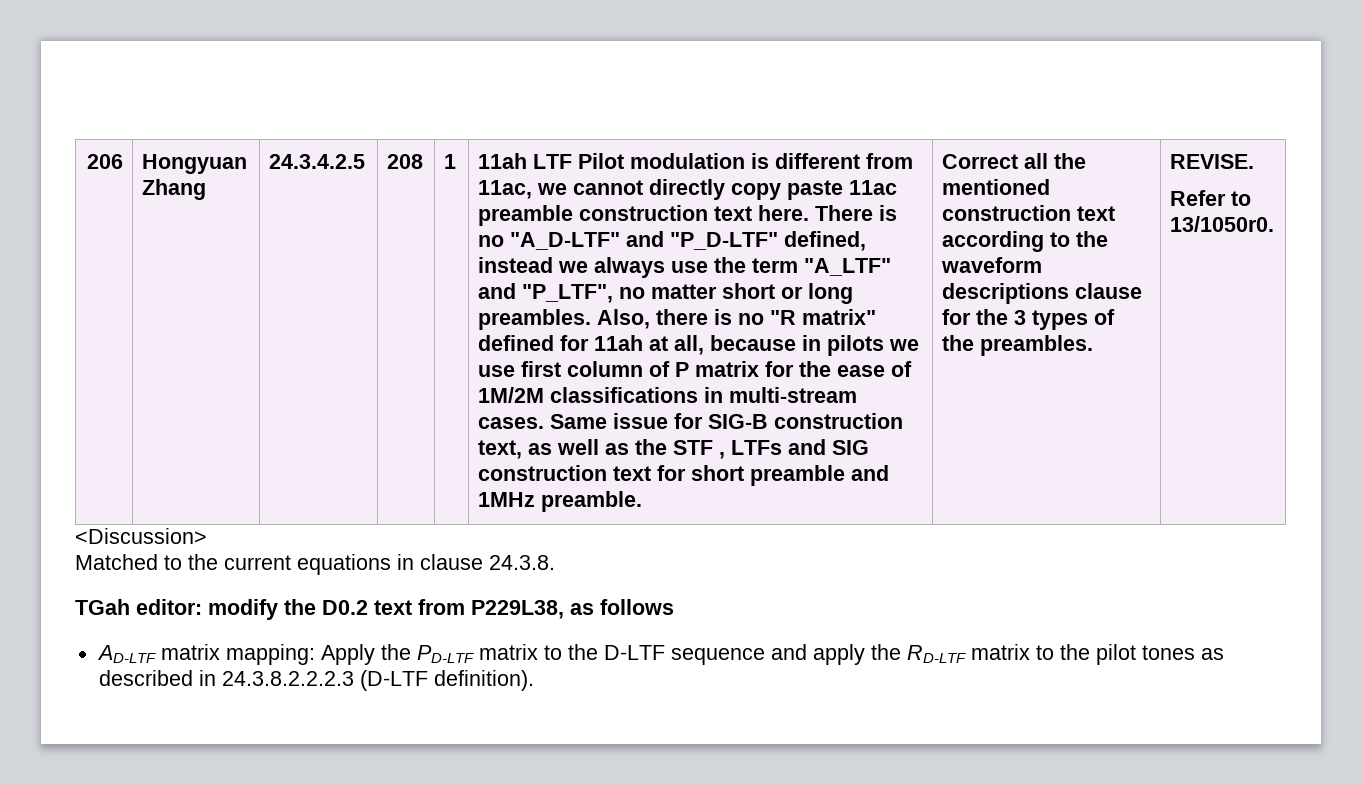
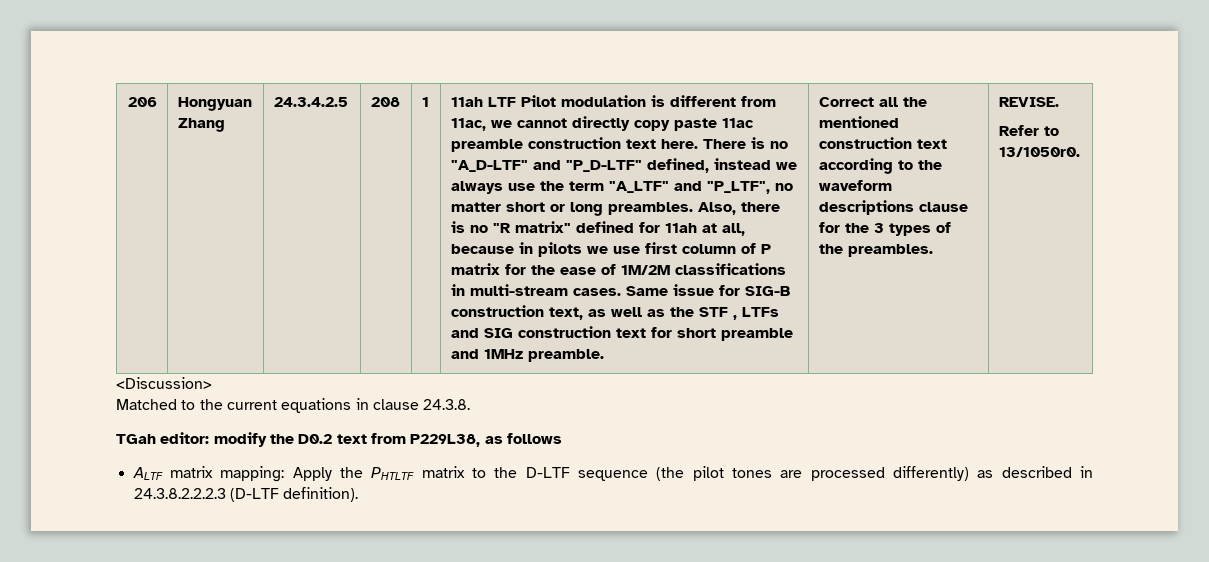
- AD-LTF matrix mapping: Apply the PD-LTF matrix to the D-LTF sequence and apply the RD-LTF matrix to the pilot tones as described in 24.3.8.2.2.2.3 (D-LTF definition).
+ ALTF matrix mapping: Apply the PHTLTF matrix to the D-LTF sequence (the pilot tones are processed differently) as described in 24.3.8.2.2.2.3 (D-LTF definition).

